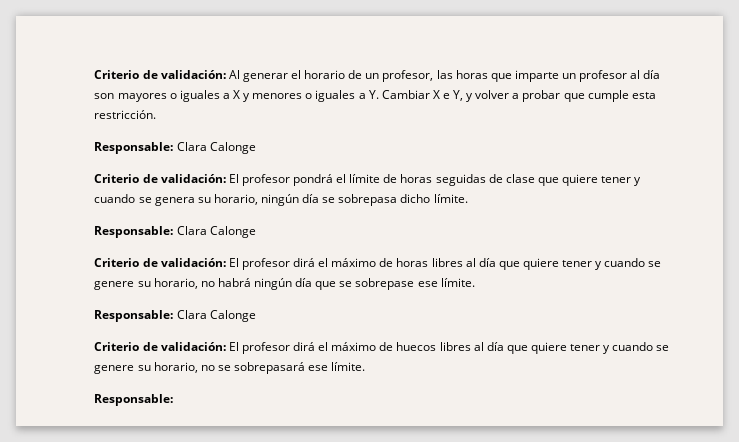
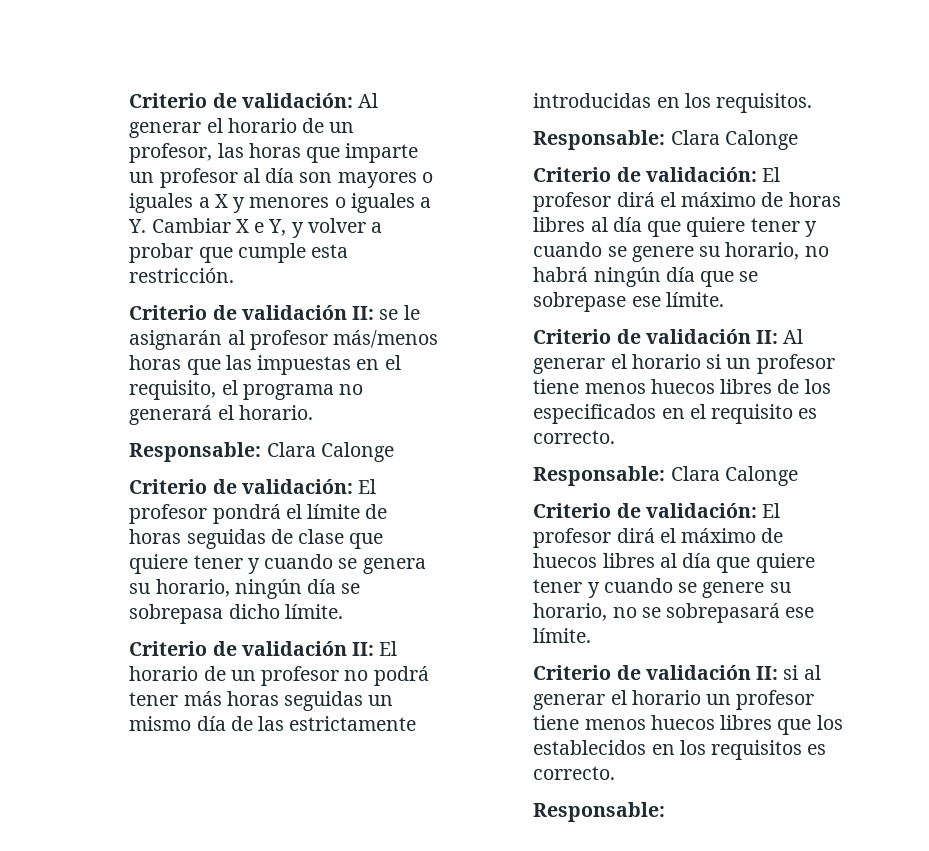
+ Criterio de validación II: se le asignarán al profesor más/menos horas que las impuestas en el requisito, el programa no generará el horario.
+ Criterio de validación II: El horario de un profesor no podrá tener más horas seguidas un mismo día de las estrictamente introducidas en los requisitos.
+ Criterio de validación II: Al generar el horario si un profesor tiene menos huecos libres de los especificados en el requisito es correcto.
+ Criterio de validación II: si al generar el horario un profesor tiene menos huecos libres que los establecidos en los requisitos es correcto.

